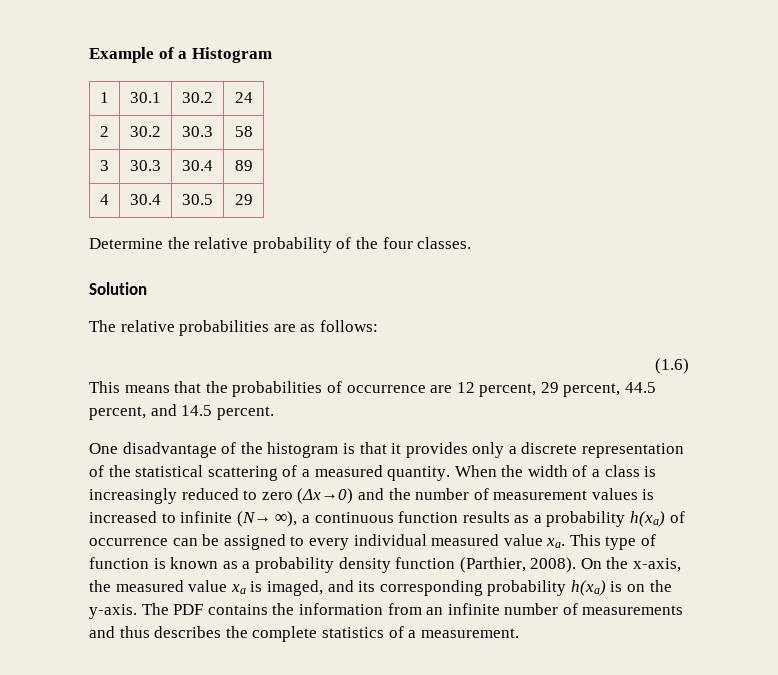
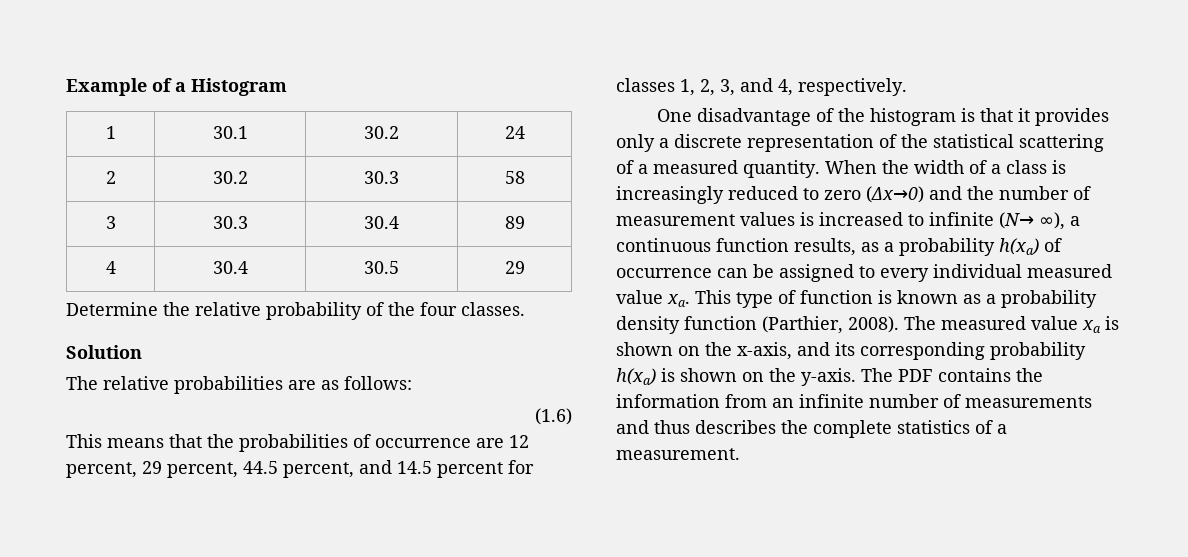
- This means that the probabilities of occurrence are 12 percent, 29 percent, 44.5 percent, and 14.5 percent.
+ This means that the probabilities of occurrence are 12 percent, 29 percent, 44.5 percent, and 14.5 percent for classes 1, 2, 3, and 4, respectively.
- When the width of a class is increasingly reduced to zero (Δx→0) and the number of measurement values is increased to infinite (N→ ∞), a continuous function results as a probability h(xa) of occurrence can be assigned to every individual measured value xa.
+ When the width of a class is increasingly reduced to zero (Δx→0) and the number of measurement values is increased to infinite (N→ ∞), a continuous function results, as a probability h(xa) of occurrence can be assigned to every individual measured value xa.
- On the x-axis, the measured value xa is imaged, and its corresponding probability h(xa) is on the y-axis.
+ The measured value xa is shown on the x-axis, and its corresponding probability h(xa) is shown on the y-axis.

